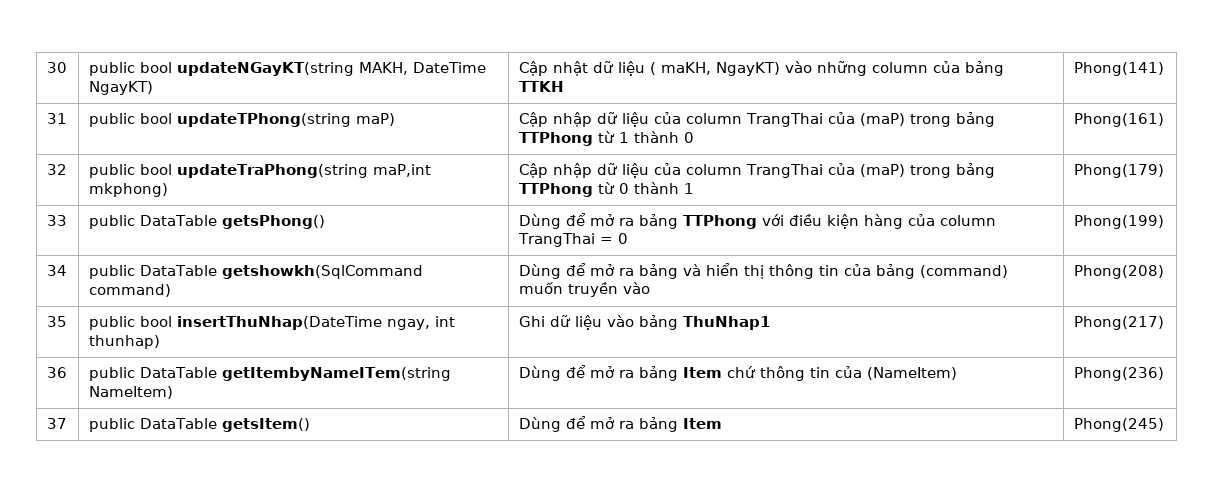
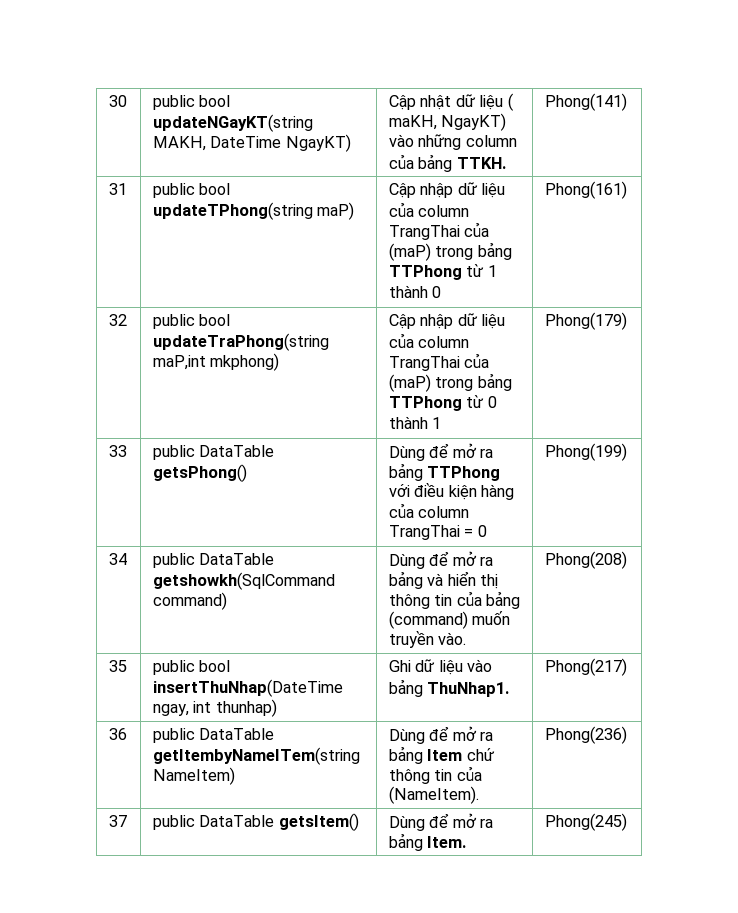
- 30 | public bool updateNGayKT(string MAKH, DateTime NgayKT) | Cập nhật dữ liệu ( maKH, NgayKT) vào những column của bảng TTKH | Phong(141)
+ 30 | public bool updateNGayKT(string MAKH, DateTime NgayKT) | Cập nhật dữ liệu ( maKH, NgayKT) vào những column của bảng TTKH. | Phong(141)
- 34 | public DataTable getshowkh(SqlCommand command) | Dùng để mở ra bảng và hiển thị thông tin của bảng (command) muốn truyền vào | Phong(208)
+ 34 | public DataTable getshowkh(SqlCommand command) | Dùng để mở ra bảng và hiển thị thông tin của bảng (command) muốn truyền vào. | Phong(208)
- 35 | public bool insertThuNhap(DateTime ngay, int thunhap) | Ghi dữ liệu vào bảng ThuNhap1 | Phong(217)
+ 35 | public bool insertThuNhap(DateTime ngay, int thunhap) | Ghi dữ liệu vào bảng ThuNhap1. | Phong(217)
- 36 | public DataTable getItembyNameITem(string NameItem) | Dùng để mở ra bảng Item chứ thông tin của (NameItem) | Phong(236)
+ 36 | public DataTable getItembyNameITem(string NameItem) | Dùng để mở ra bảng Item chứ thông tin của (NameItem). | Phong(236)
- 37 | public DataTable getsItem() | Dùng để mở ra bảng Item | Phong(245)
+ 37 | public DataTable getsItem() | Dùng để mở ra bảng Item. | Phong(245)

